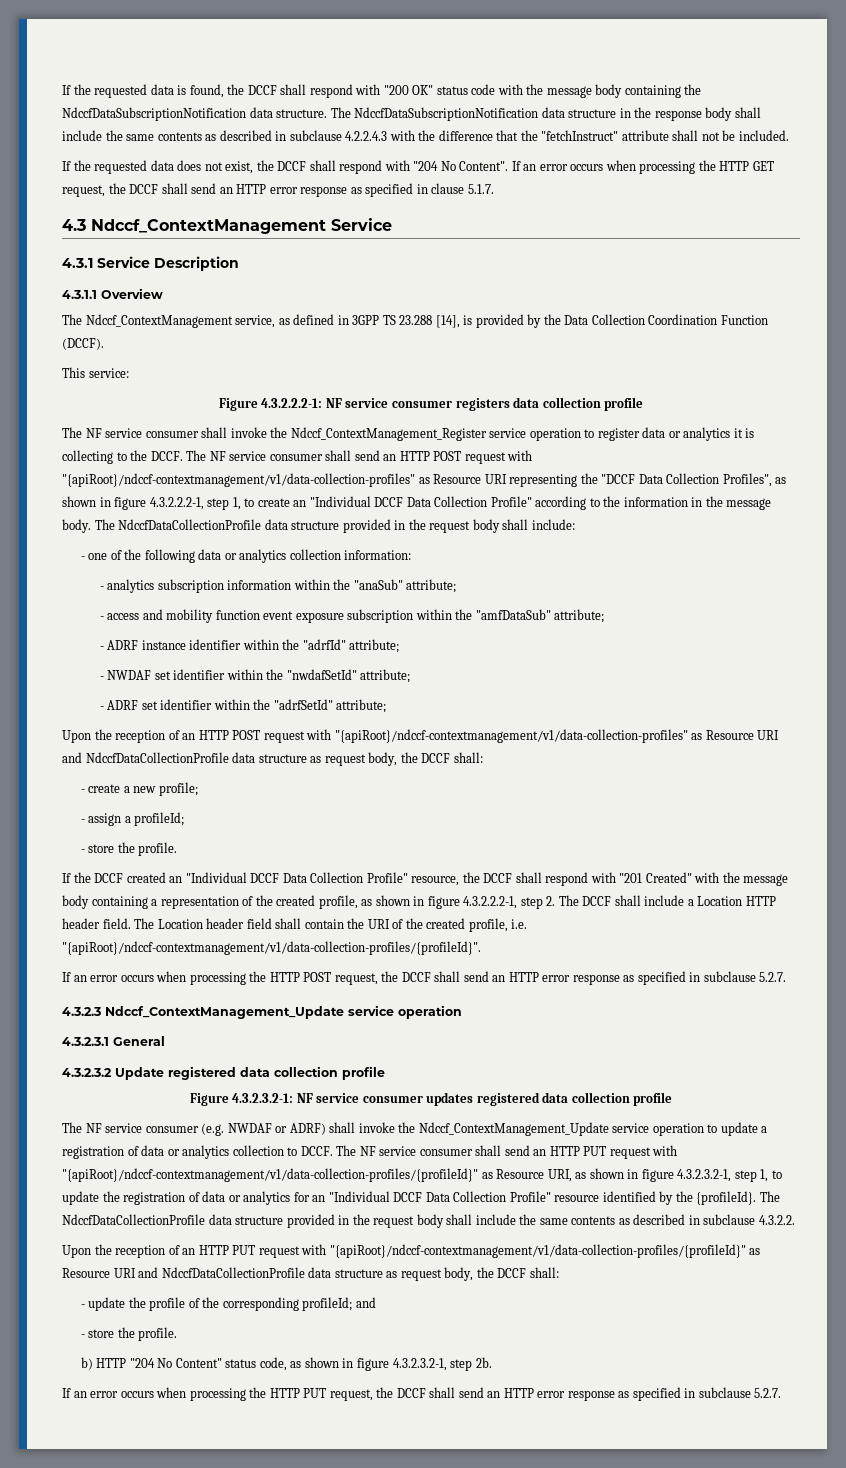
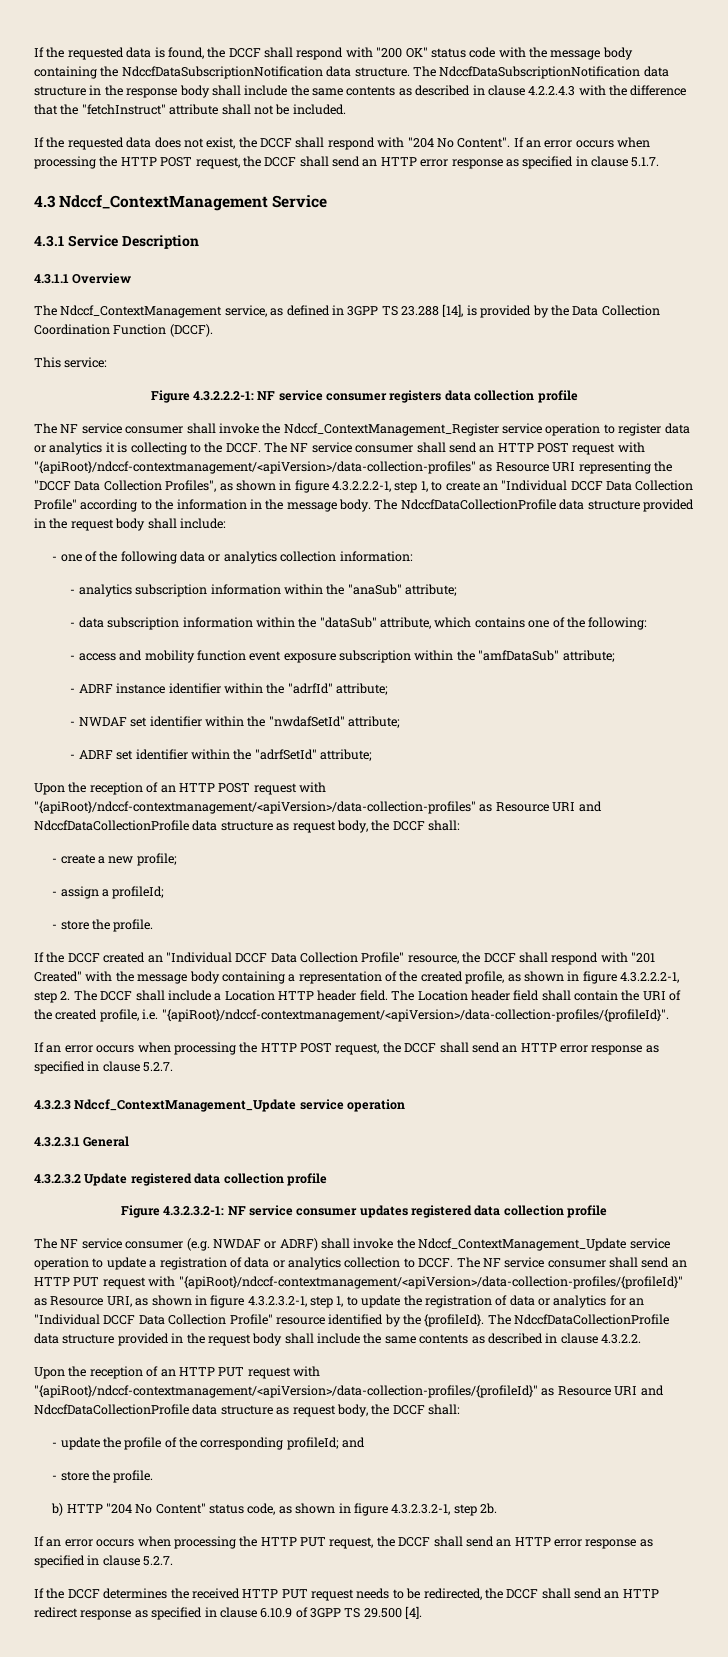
- The NdccfDataSubscriptionNotification data structure in the response body shall include the same contents as described in subclause 4.2.2.4.3 with the difference that the "fetchInstruct" attribute shall not be included.
+ The NdccfDataSubscriptionNotification data structure in the response body shall include the same contents as described in clause 4.2.2.4.3 with the difference that the "fetchInstruct" attribute shall not be included.
- If an error occurs when processing the HTTP GET request, the DCCF shall send an HTTP error response as specified in clause 5.1.7.
+ If an error occurs when processing the HTTP POST request, the DCCF shall send an HTTP error response as specified in clause 5.1.7.
- The NF service consumer shall send an HTTP POST request with "{apiRoot}/ndccf-contextmanagement/v1/data-collection-profiles" as Resource URI representing the "DCCF Data Collection Profiles", as shown in figure 4.3.2.2.2-1, step 1, to create an "Individual DCCF Data Collection Profile" according to the information in the message body.
+ The NF service consumer shall send an HTTP POST request with "{apiRoot}/ndccf-contextmanagement/<apiVersion>/data-collection-profiles" as Resource URI representing the "DCCF Data Collection Profiles", as shown in figure 4.3.2.2.2-1, step 1, to create an "Individual DCCF Data Collection Profile" according to the information in the message body.
+ - data subscription information within the "dataSub" attribute, which contains one of the following:
- Upon the reception of an HTTP POST request with "{apiRoot}/ndccf-contextmanagement/v1/data-collection-profiles" as Resource URI and NdccfDataCollectionProfile data structure as request body, the DCCF shall:
+ Upon the reception of an HTTP POST request with "{apiRoot}/ndccf-contextmanagement/<apiVersion>/data-collection-profiles" as Resource URI and NdccfDataCollectionProfile data structure as request body, the DCCF shall:
- The Location header field shall contain the URI of the created profile, i.e. "{apiRoot}/ndccf-contextmanagement/v1/data-collection-profiles/{profileId}".
+ The Location header field shall contain the URI of the created profile, i.e. "{apiRoot}/ndccf-contextmanagement/<apiVersion>/data-collection-profiles/{profileId}".
- If an error occurs when processing the HTTP POST request, the DCCF shall send an HTTP error response as specified in subclause 5.2.7.
+ If an error occurs when processing the HTTP POST request, the DCCF shall send an HTTP error response as specified in clause 5.2.7.
- The NF service consumer shall send an HTTP PUT request with "{apiRoot}/ndccf-contextmanagement/v1/data-collection-profiles/{profileId}" as Resource URI, as shown in figure 4.3.2.3.2-1, step 1, to update the registration of data or analytics for an "Individual DCCF Data Collection Profile" resource identified by the {profileId}.
+ The NF service consumer shall send an HTTP PUT request with "{apiRoot}/ndccf-contextmanagement/<apiVersion>/data-collection-profiles/{profileId}" as Resource URI, as shown in figure 4.3.2.3.2-1, step 1, to update the registration of data or analytics for an "Individual DCCF Data Collection Profile" resource identified by the {profileId}.
- The NdccfDataCollectionProfile data structure provided in the request body shall include the same contents as described in subclause 4.3.2.2.
+ The NdccfDataCollectionProfile data structure provided in the request body shall include the same contents as described in clause 4.3.2.2.
- Upon the reception of an HTTP PUT request with "{apiRoot}/ndccf-contextmanagement/v1/data-collection-profiles/{profileId}" as Resource URI and NdccfDataCollectionProfile data structure as request body, the DCCF shall:
+ Upon the reception of an HTTP PUT request with "{apiRoot}/ndccf-contextmanagement/<apiVersion>/data-collection-profiles/{profileId}" as Resource URI and NdccfDataCollectionProfile data structure as request body, the DCCF shall:
- If an error occurs when processing the HTTP PUT request, the DCCF shall send an HTTP error response as specified in subclause 5.2.7.
+ If an error occurs when processing the HTTP PUT request, the DCCF shall send an HTTP error response as specified in clause 5.2.7.
+ If the DCCF determines the received HTTP PUT request needs to be redirected, the DCCF shall send an HTTP redirect response as specified in clause 6.10.9 of 3GPP TS 29.500 [4].

